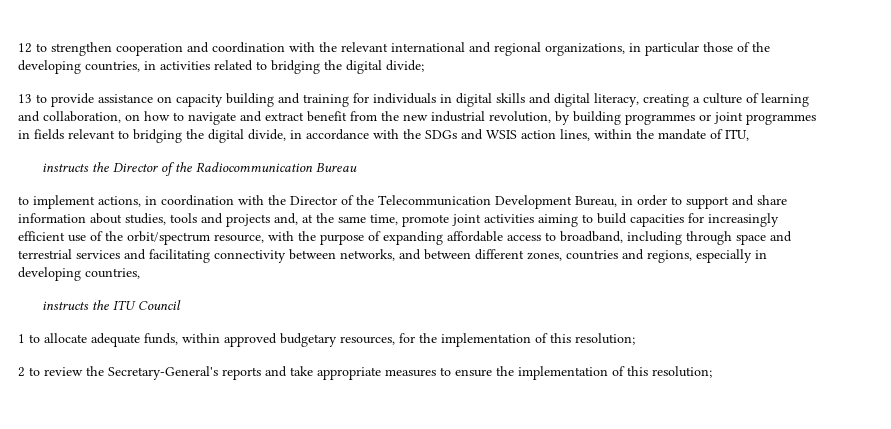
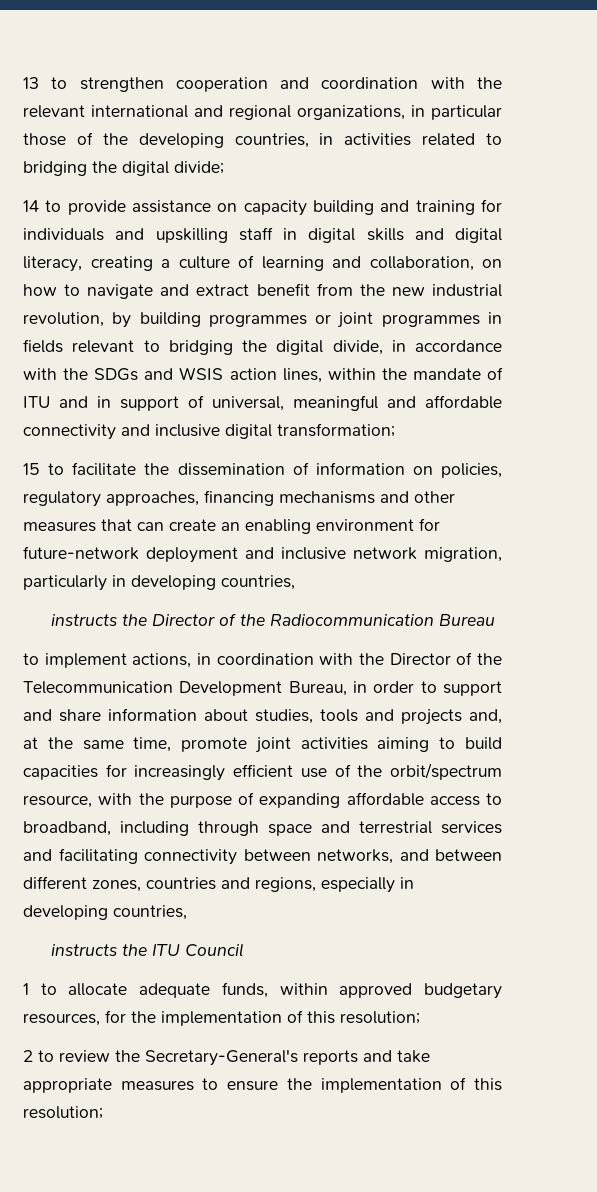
- 12 to strengthen cooperation and coordination with the relevant international and regional organizations, in particular those of the developing countries, in activities related to bridging the digital divide;
+ 13 to strengthen cooperation and coordination with the relevant international and regional organizations, in particular those of the developing countries, in activities related to bridging the digital divide;
- 13 to provide assistance on capacity building and training for individuals in digital skills and digital literacy, creating a culture of learning and collaboration, on how to navigate and extract benefit from the new industrial revolution, by building programmes or joint programmes in fields relevant to bridging the digital divide, in accordance with the SDGs and WSIS action lines, within the mandate of ITU,
+ 14 to provide assistance on capacity building and training for individuals and upskilling staff in digital skills and digital literacy, creating a culture of learning and collaboration, on how to navigate and extract benefit from the new industrial revolution, by building programmes or joint programmes in fields relevant to bridging the digital divide, in accordance with the SDGs and WSIS action lines, within the mandate of ITU and in support of universal, meaningful and affordable connectivity and inclusive digital transformation;
+ 15 to facilitate the dissemination of information on policies, regulatory approaches, financing mechanisms and other measures that can create an enabling environment for future-network deployment and inclusive network migration, particularly in developing countries,

